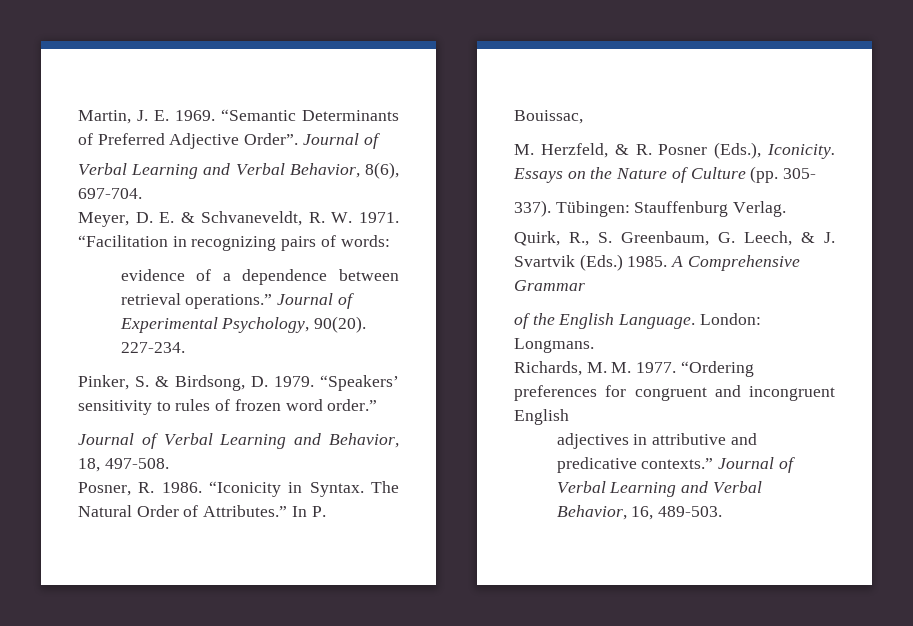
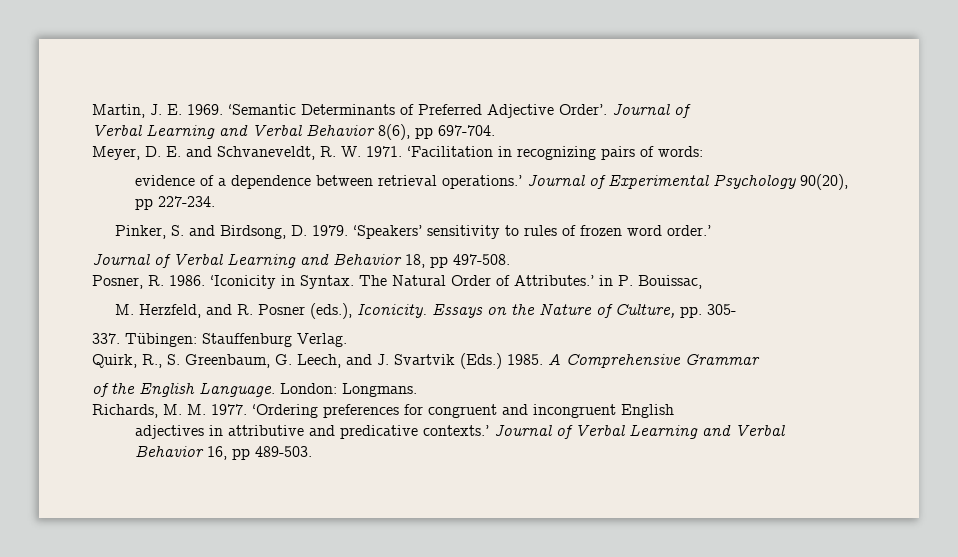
- “Semantic Determinants of Preferred Adjective Order”.
+ ‘Semantic Determinants of Preferred Adjective Order’.
- Verbal Learning and Verbal Behavior, 8(6), 697-704.
+ Verbal Learning and Verbal Behavior 8(6), pp 697-704.
- Meyer, D. E. & Schvaneveldt, R. W. 1971.
+ Meyer, D. E. and Schvaneveldt, R. W. 1971.
- “Facilitation in recognizing pairs of words:
+ ‘Facilitation in recognizing pairs of words:
- evidence of a dependence between retrieval operations.”
+ evidence of a dependence between retrieval operations.’
- Journal of Experimental Psychology, 90(20). 227-234.
+ Journal of Experimental Psychology 90(20), pp 227-234.
- Pinker, S. & Birdsong, D. 1979.
+ Pinker, S. and Birdsong, D. 1979.
- “Speakers’ sensitivity to rules of frozen word order.”
- Journal of Verbal Learning and Behavior, 18, 497-508.
+ ‘Speakers’ sensitivity to rules of frozen word order.’
+ Journal of Verbal Learning and Behavior 18, pp 497-508.
- “Iconicity in Syntax.
+ ‘Iconicity in Syntax.
- The Natural Order of Attributes.” In P. Bouissac,
+ The Natural Order of Attributes.’ in P. Bouissac,
- M. Herzfeld, & R. Posner (Eds.), Iconicity.
+ M. Herzfeld, and R. Posner (eds.), Iconicity.
- Essays on the Nature of Culture (pp. 305-
+ Essays on the Nature of Culture, pp. 305-
- 337). Tübingen: Stauffenburg Verlag.
+ 337. Tübingen: Stauffenburg Verlag.
- Quirk, R., S. Greenbaum, G. Leech, & J. Svartvik (Eds.) 1985.
+ Quirk, R., S. Greenbaum, G. Leech, and J. Svartvik (Eds.) 1985.
- “Ordering preferences for congruent and incongruent English
+ ‘Ordering preferences for congruent and incongruent English
- adjectives in attributive and predicative contexts.”
+ adjectives in attributive and predicative contexts.’
- Journal of Verbal Learning and Verbal Behavior, 16, 489-503.
+ Journal of Verbal Learning and Verbal Behavior 16, pp 489-503.

